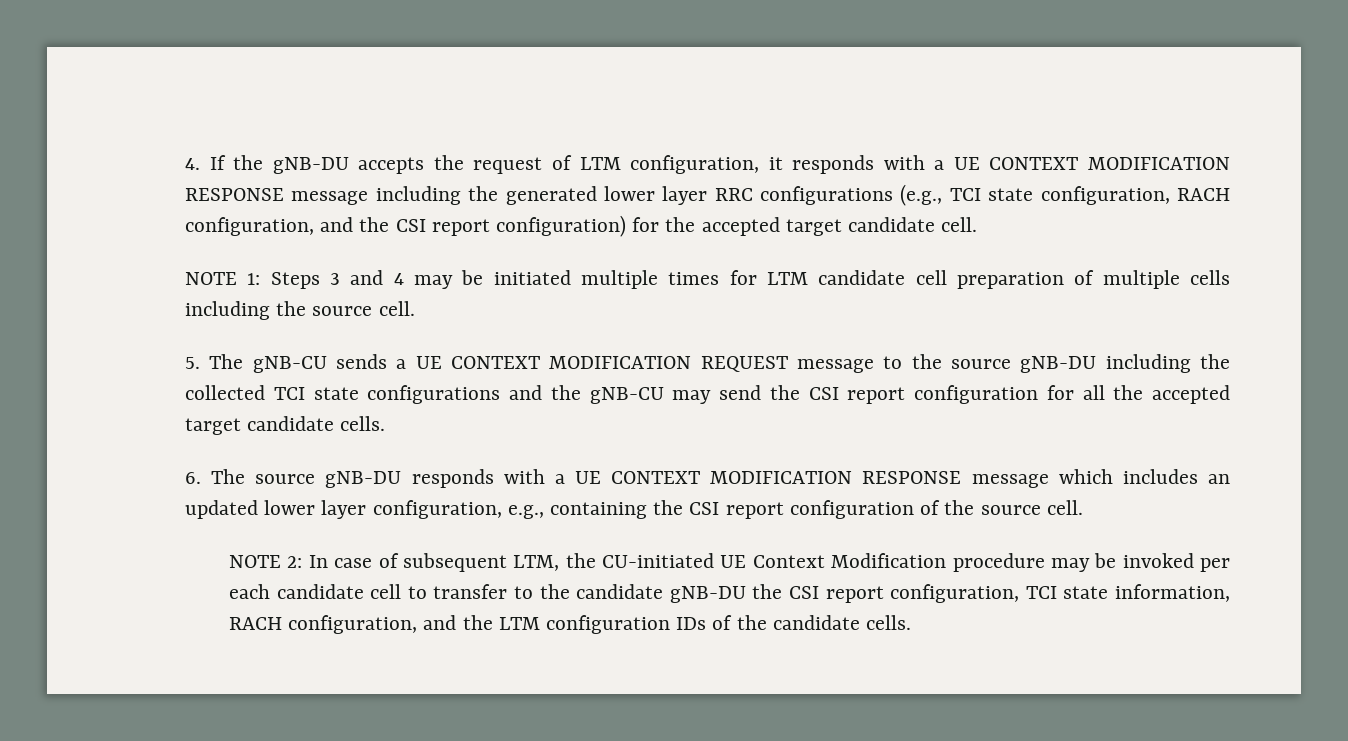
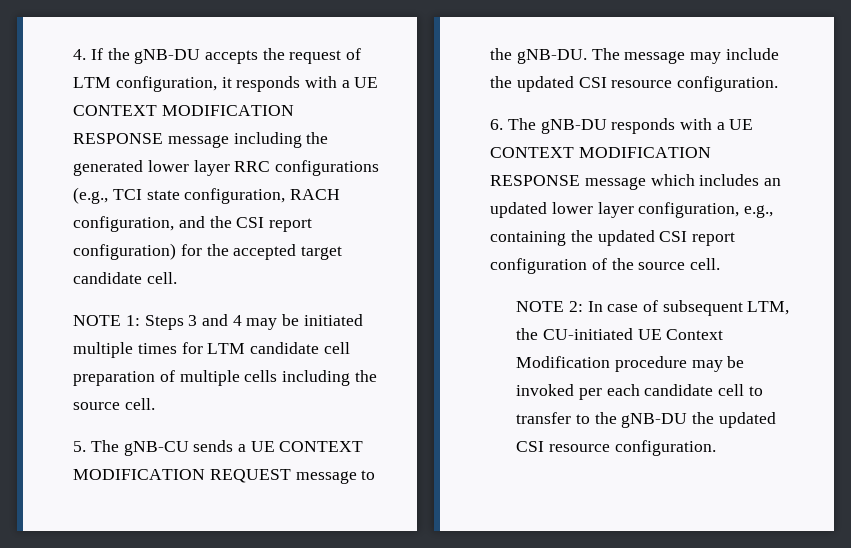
- 5. The gNB-CU sends a UE CONTEXT MODIFICATION REQUEST message to the source gNB-DU including the collected TCI state configurations and the gNB-CU may send the CSI report configuration for all the accepted target candidate cells.
+ 5. The gNB-CU sends a UE CONTEXT MODIFICATION REQUEST message to the gNB-DU. The message may include the updated CSI resource configuration.
- 6. The source gNB-DU responds with a UE CONTEXT MODIFICATION RESPONSE message which includes an updated lower layer configuration, e.g., containing the CSI report configuration of the source cell.
+ 6. The gNB-DU responds with a UE CONTEXT MODIFICATION RESPONSE message which includes an updated lower layer configuration, e.g., containing the updated CSI report configuration of the source cell.
- NOTE 2: In case of subsequent LTM, the CU-initiated UE Context Modification procedure may be invoked per each candidate cell to transfer to the candidate gNB-DU the CSI report configuration, TCI state information, RACH configuration, and the LTM configuration IDs of the candidate cells.
+ NOTE 2: In case of subsequent LTM, the CU-initiated UE Context Modification procedure may be invoked per each candidate cell to transfer to the gNB-DU the updated CSI resource configuration.

